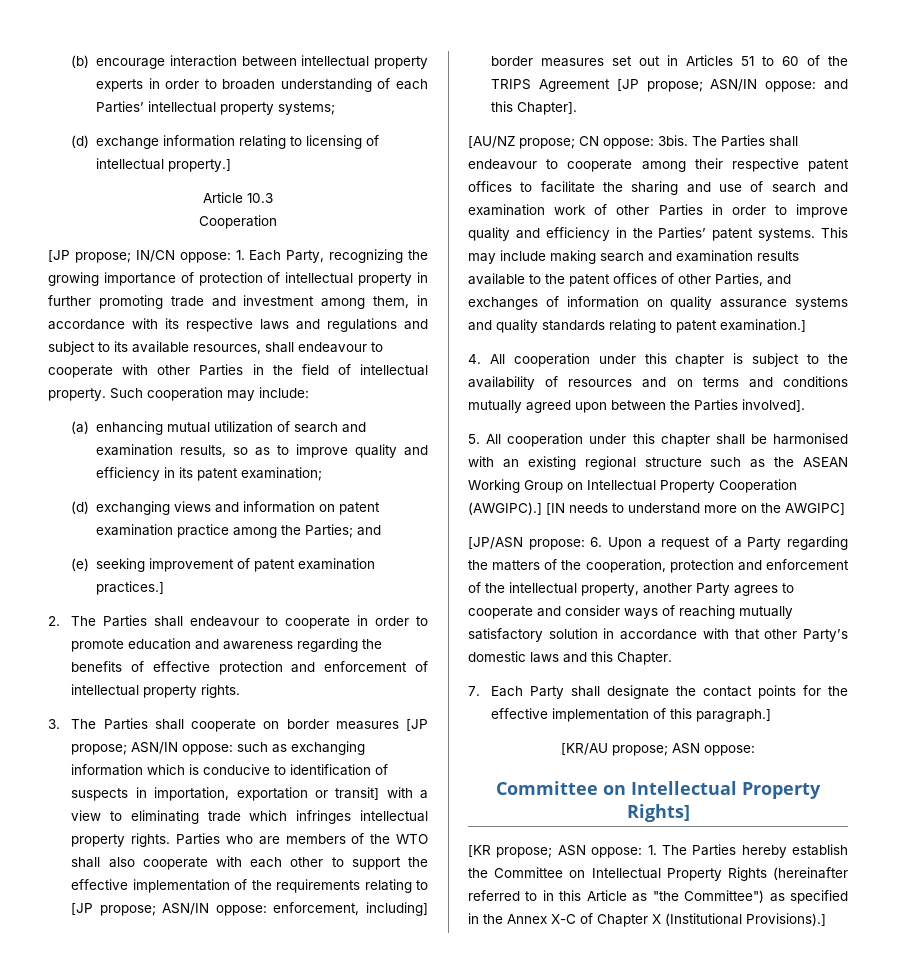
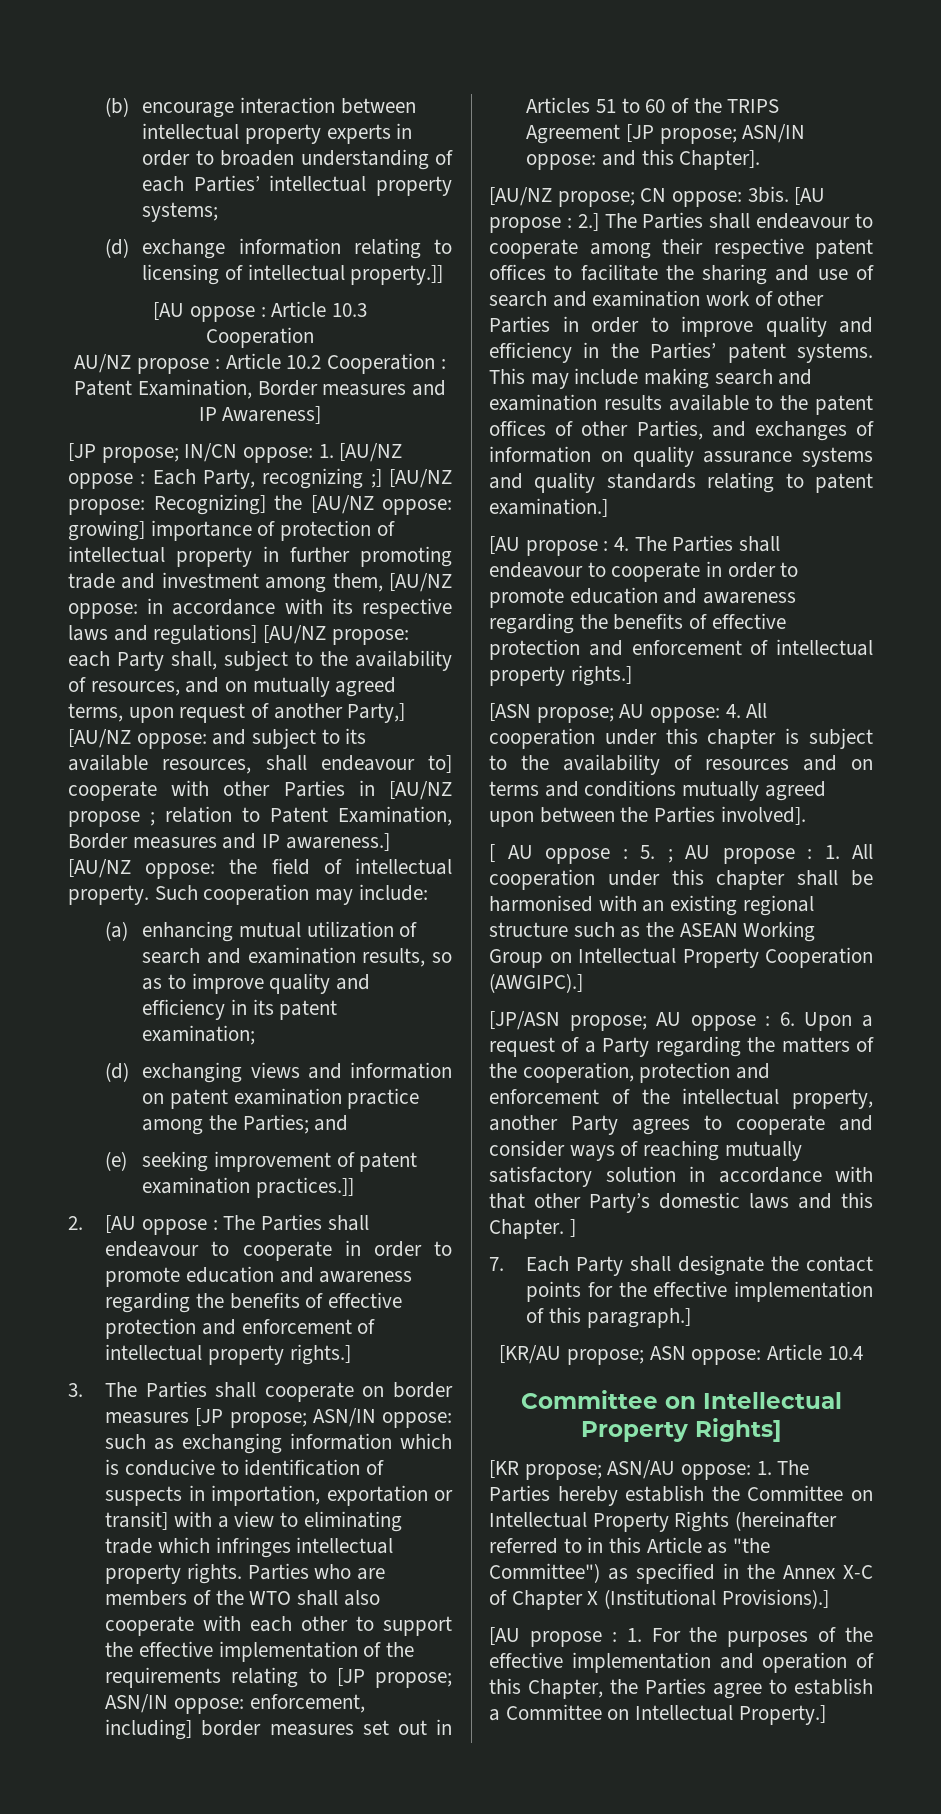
- (d) exchange information relating to licensing of intellectual property.]
- Article 10.3
+ (d) exchange information relating to licensing of intellectual property.]]
+ [AU oppose : Article 10.3
+ AU/NZ propose : Article 10.2 Cooperation : Patent Examination, Border measures and IP Awareness]
- [JP propose; IN/CN oppose: 1. Each Party, recognizing the growing importance of protection of intellectual property in further promoting trade and investment among them, in accordance with its respective laws and regulations and subject to its available resources, shall endeavour to cooperate with other Parties in the field of intellectual property.
+ [JP propose; IN/CN oppose: 1. [AU/NZ oppose : Each Party, recognizing ;] [AU/NZ propose: Recognizing] the [AU/NZ oppose: growing] importance of protection of intellectual property in further promoting trade and investment among them, [AU/NZ oppose: in accordance with its respective laws and regulations] [AU/NZ propose: each Party shall, subject to the availability of resources, and on mutually agreed terms, upon request of another Party,] [AU/NZ oppose: and subject to its available resources, shall endeavour to] cooperate with other Parties in [AU/NZ propose ; relation to Patent Examination, Border measures and IP awareness.] [AU/NZ oppose: the field of intellectual property.
- (e) seeking improvement of patent examination practices.]
+ (e) seeking improvement of patent examination practices.]]
- 2. The Parties shall endeavour to cooperate in order to promote education and awareness regarding the benefits of effective protection and enforcement of intellectual property rights.
+ 2. [AU oppose : The Parties shall endeavour to cooperate in order to promote education and awareness regarding the benefits of effective protection and enforcement of intellectual property rights.]
- The Parties shall endeavour to cooperate among their respective patent offices to facilitate the sharing and use of search and examination work of other Parties in order to improve quality and efficiency in the Parties’ patent systems.
+ [AU propose : 2.] The Parties shall endeavour to cooperate among their respective patent offices to facilitate the sharing and use of search and examination work of other Parties in order to improve quality and efficiency in the Parties’ patent systems.
- 4. All cooperation under this chapter is subject to the availability of resources and on terms and conditions mutually agreed upon between the Parties involved].
+ [AU propose : 4. The Parties shall endeavour to cooperate in order to promote education and awareness regarding the benefits of effective protection and enforcement of intellectual property rights.]
+ [ASN propose; AU oppose: 4. All cooperation under this chapter is subject to the availability of resources and on terms and conditions mutually agreed upon between the Parties involved].
- 5. All cooperation under this chapter shall be harmonised with an existing regional structure such as the ASEAN Working Group on Intellectual Property Cooperation (AWGIPC).] [IN needs to understand more on the AWGIPC]
- [JP/ASN propose:
+ [ AU oppose : 5. ; AU propose : 1. All cooperation under this chapter shall be harmonised with an existing regional structure such as the ASEAN Working Group on Intellectual Property Cooperation (AWGIPC).]
+ [JP/ASN propose; AU oppose :
- 6. Upon a request of a Party regarding the matters of the cooperation, protection and enforcement of the intellectual property, another Party agrees to cooperate and consider ways of reaching mutually satisfactory solution in accordance with that other Party’s domestic laws and this Chapter.
+ 6. Upon a request of a Party regarding the matters of the cooperation, protection and enforcement of the intellectual property, another Party agrees to cooperate and consider ways of reaching mutually satisfactory solution in accordance with that other Party’s domestic laws and this Chapter. ]
- [KR/AU propose; ASN oppose:
+ [KR/AU propose; ASN oppose: Article 10.4
- [KR propose; ASN oppose: 1. The Parties hereby establish the Committee on Intellectual Property Rights (hereinafter referred to in this Article as "the Committee") as specified in the Annex X-C of Chapter X (Institutional Provisions).]
+ [KR propose; ASN/AU oppose: 1. The Parties hereby establish the Committee on Intellectual Property Rights (hereinafter referred to in this Article as "the Committee") as specified in the Annex X-C of Chapter X (Institutional Provisions).]
+ [AU propose : 1. For the purposes of the effective implementation and operation of this Chapter, the Parties agree to establish a Committee on Intellectual Property.]

